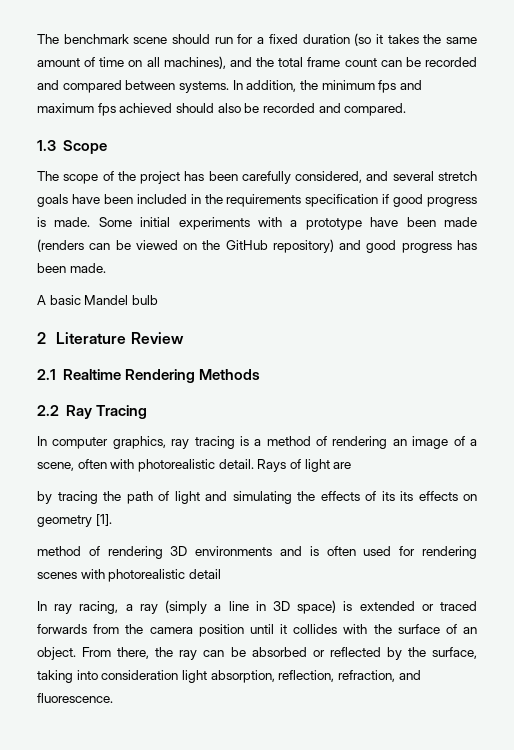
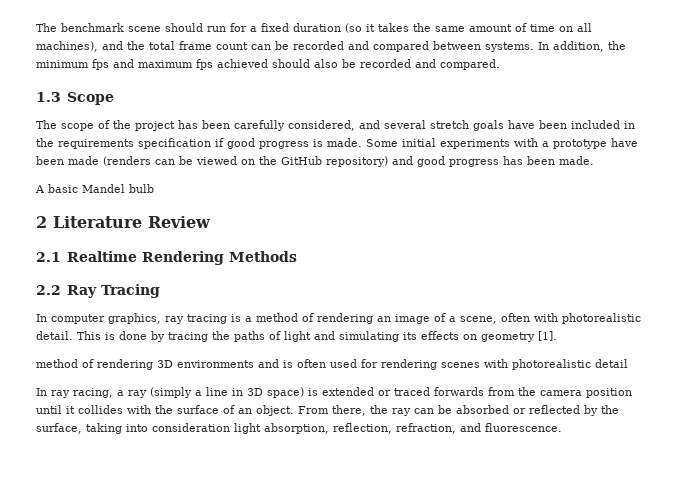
- Rays of light are
- by tracing the path of light and simulating the effects of its its effects on geometry [1].
+ This is done by tracing the paths of light and simulating its effects on geometry [1].

